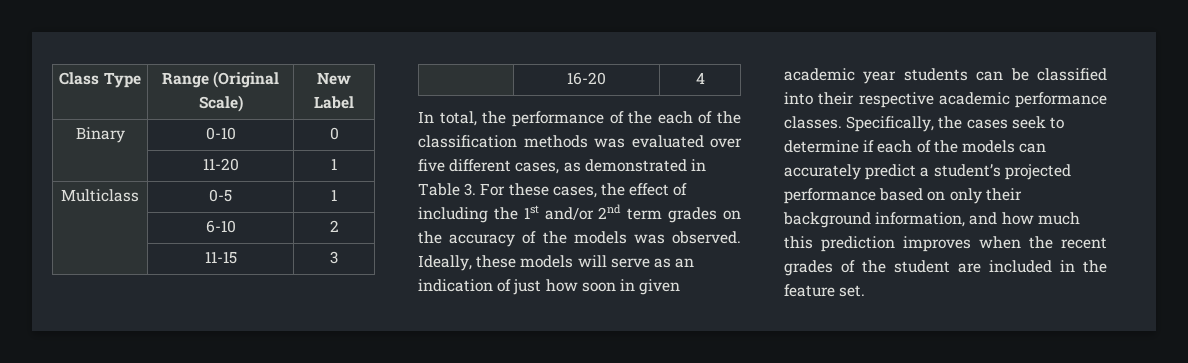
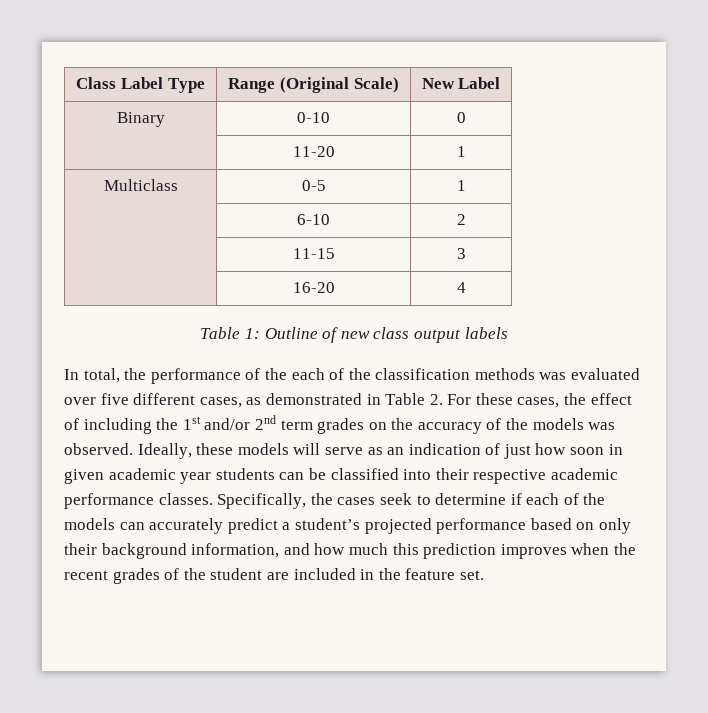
- Class Type | Range (Original Scale) | New Label
+ Class Label Type | Range (Original Scale) | New Label
+ Table 1: Outline of new class output labels
- In total, the performance of the each of the classification methods was evaluated over five different cases, as demonstrated in Table 3. For these cases, the effect of including the 1st and/or 2nd term grades on the accuracy of the models was observed.
+ In total, the performance of the each of the classification methods was evaluated over five different cases, as demonstrated in Table 2. For these cases, the effect of including the 1st and/or 2nd term grades on the accuracy of the models was observed.

